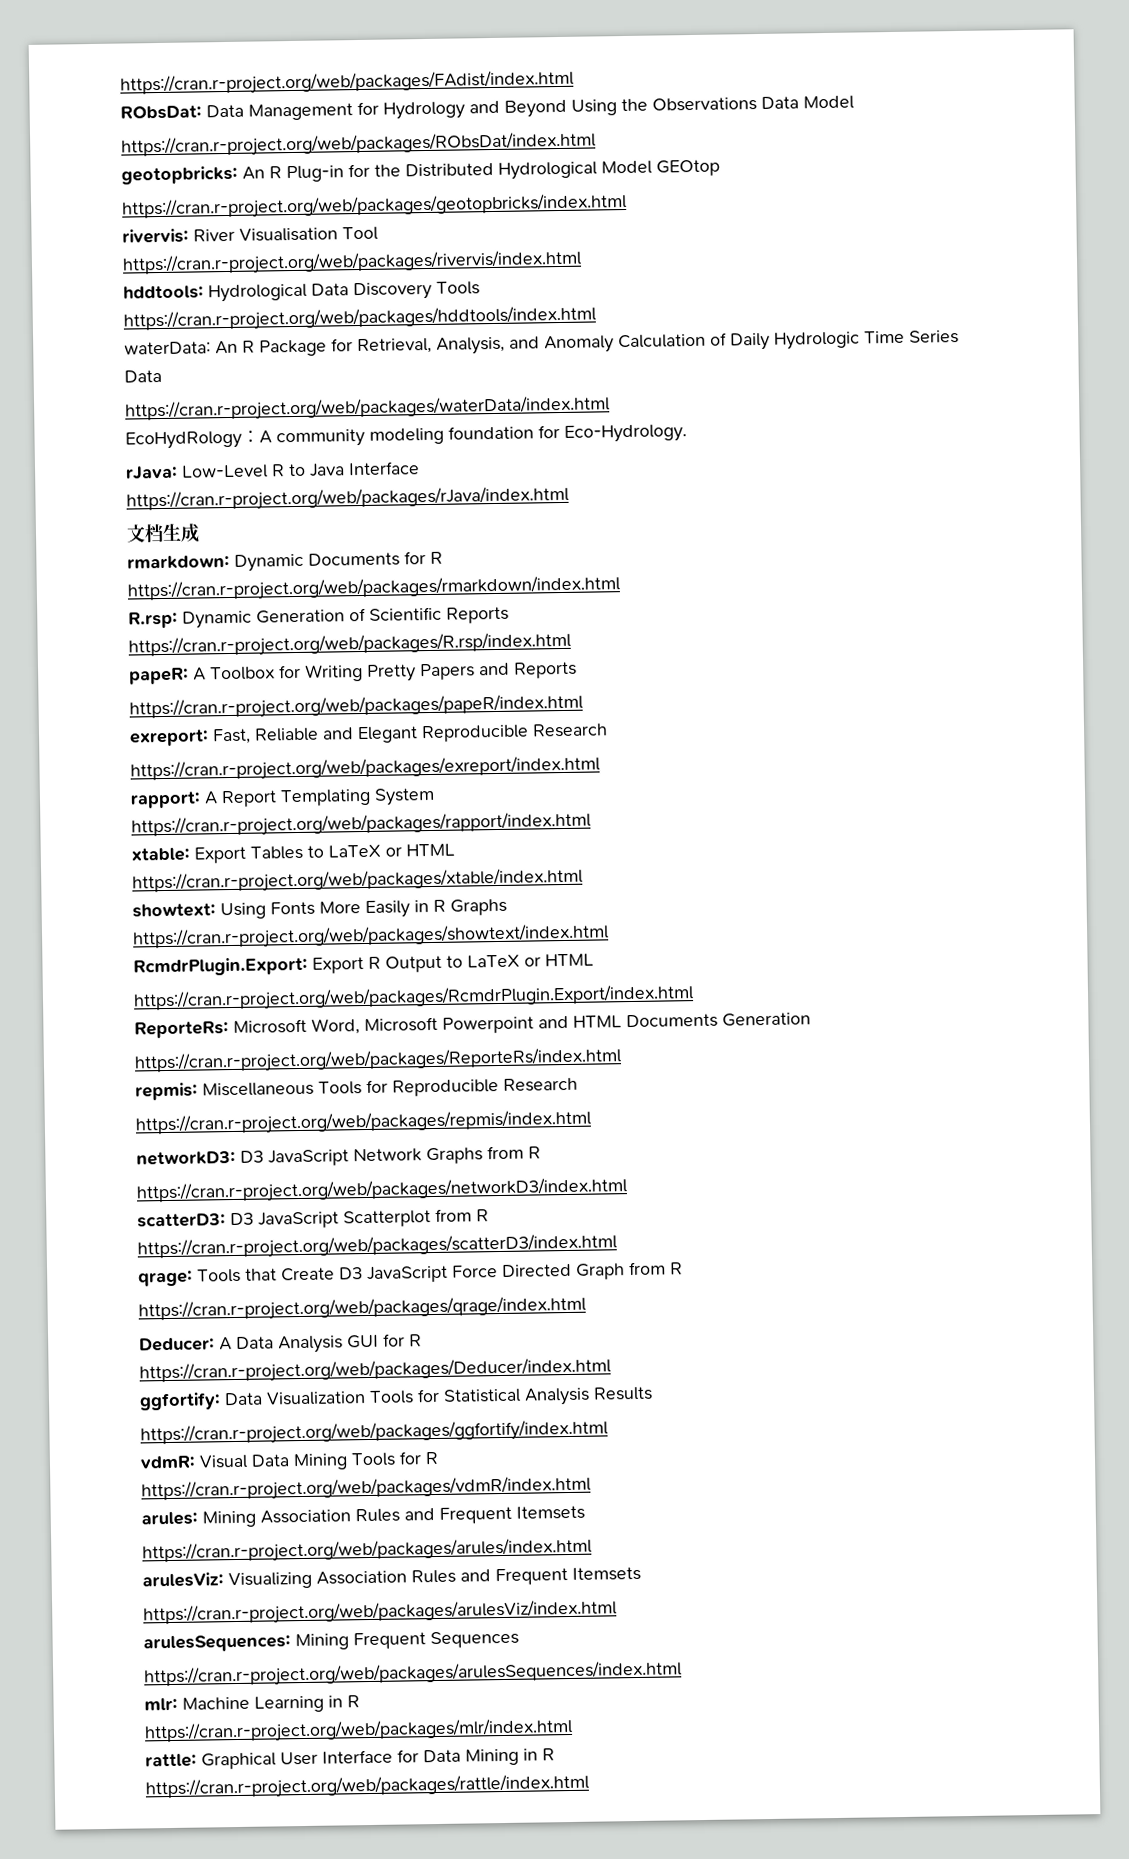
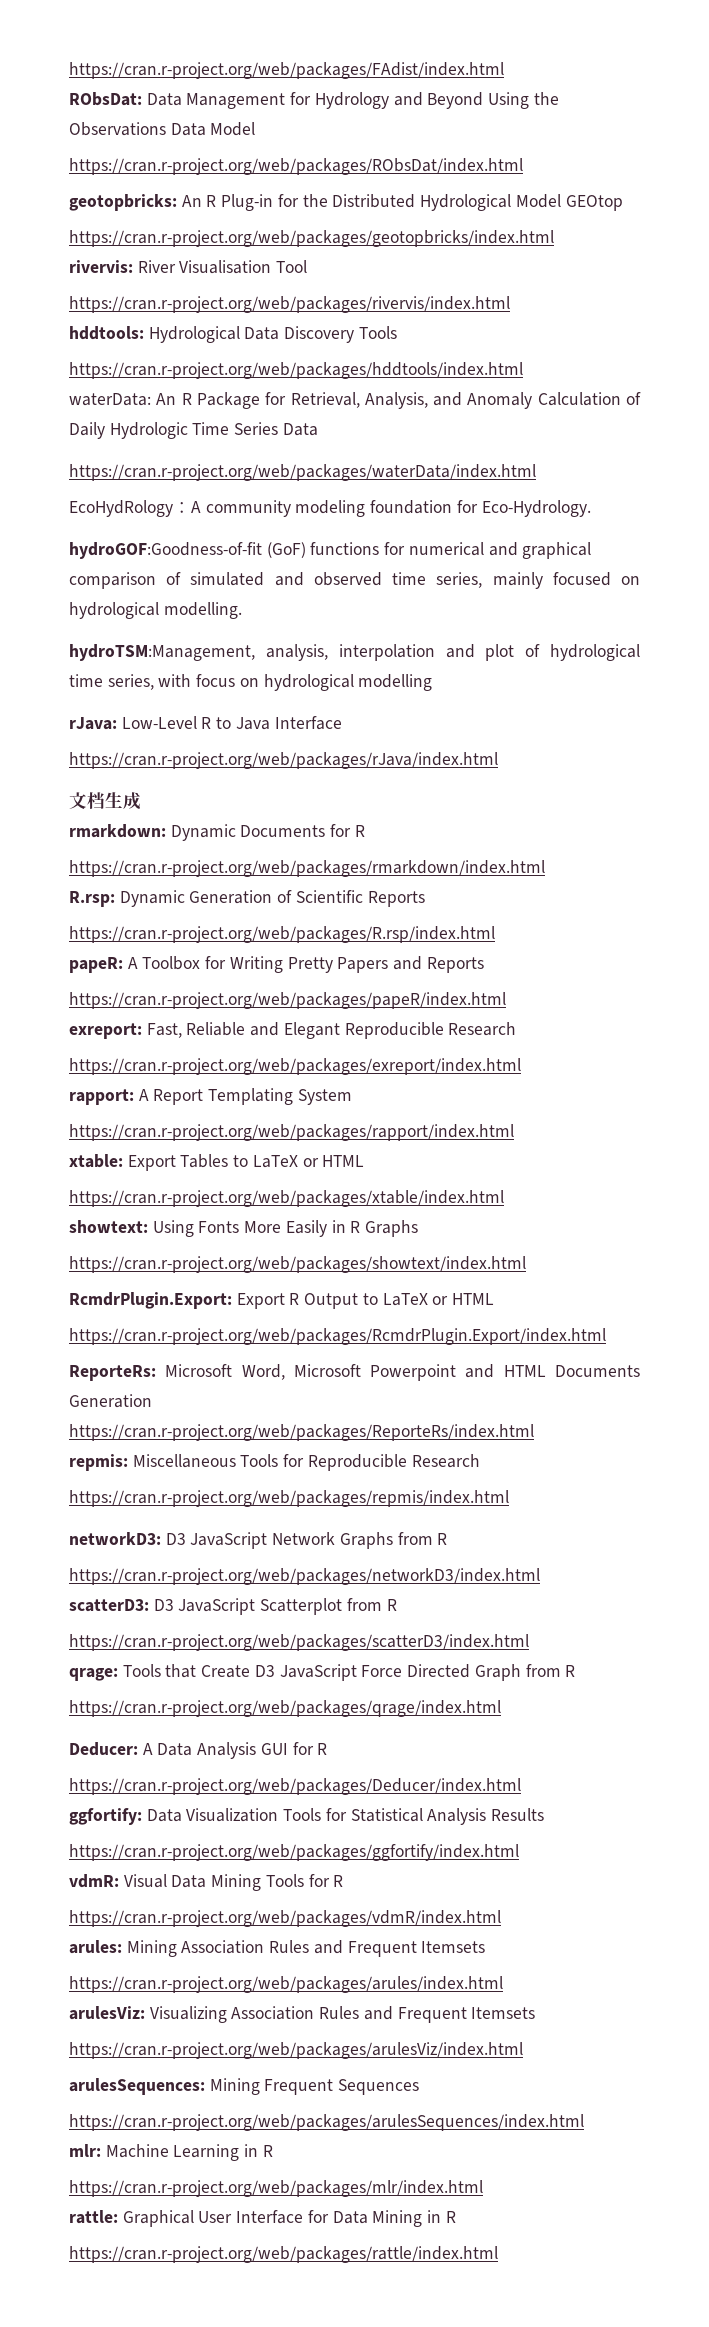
+ hydroGOF:Goodness-of-fit (GoF) functions for numerical and graphical comparison of simulated and observed time series, mainly focused on hydrological modelling.
+ hydroTSM:Management, analysis, interpolation and plot of hydrological time series, with focus on hydrological modelling

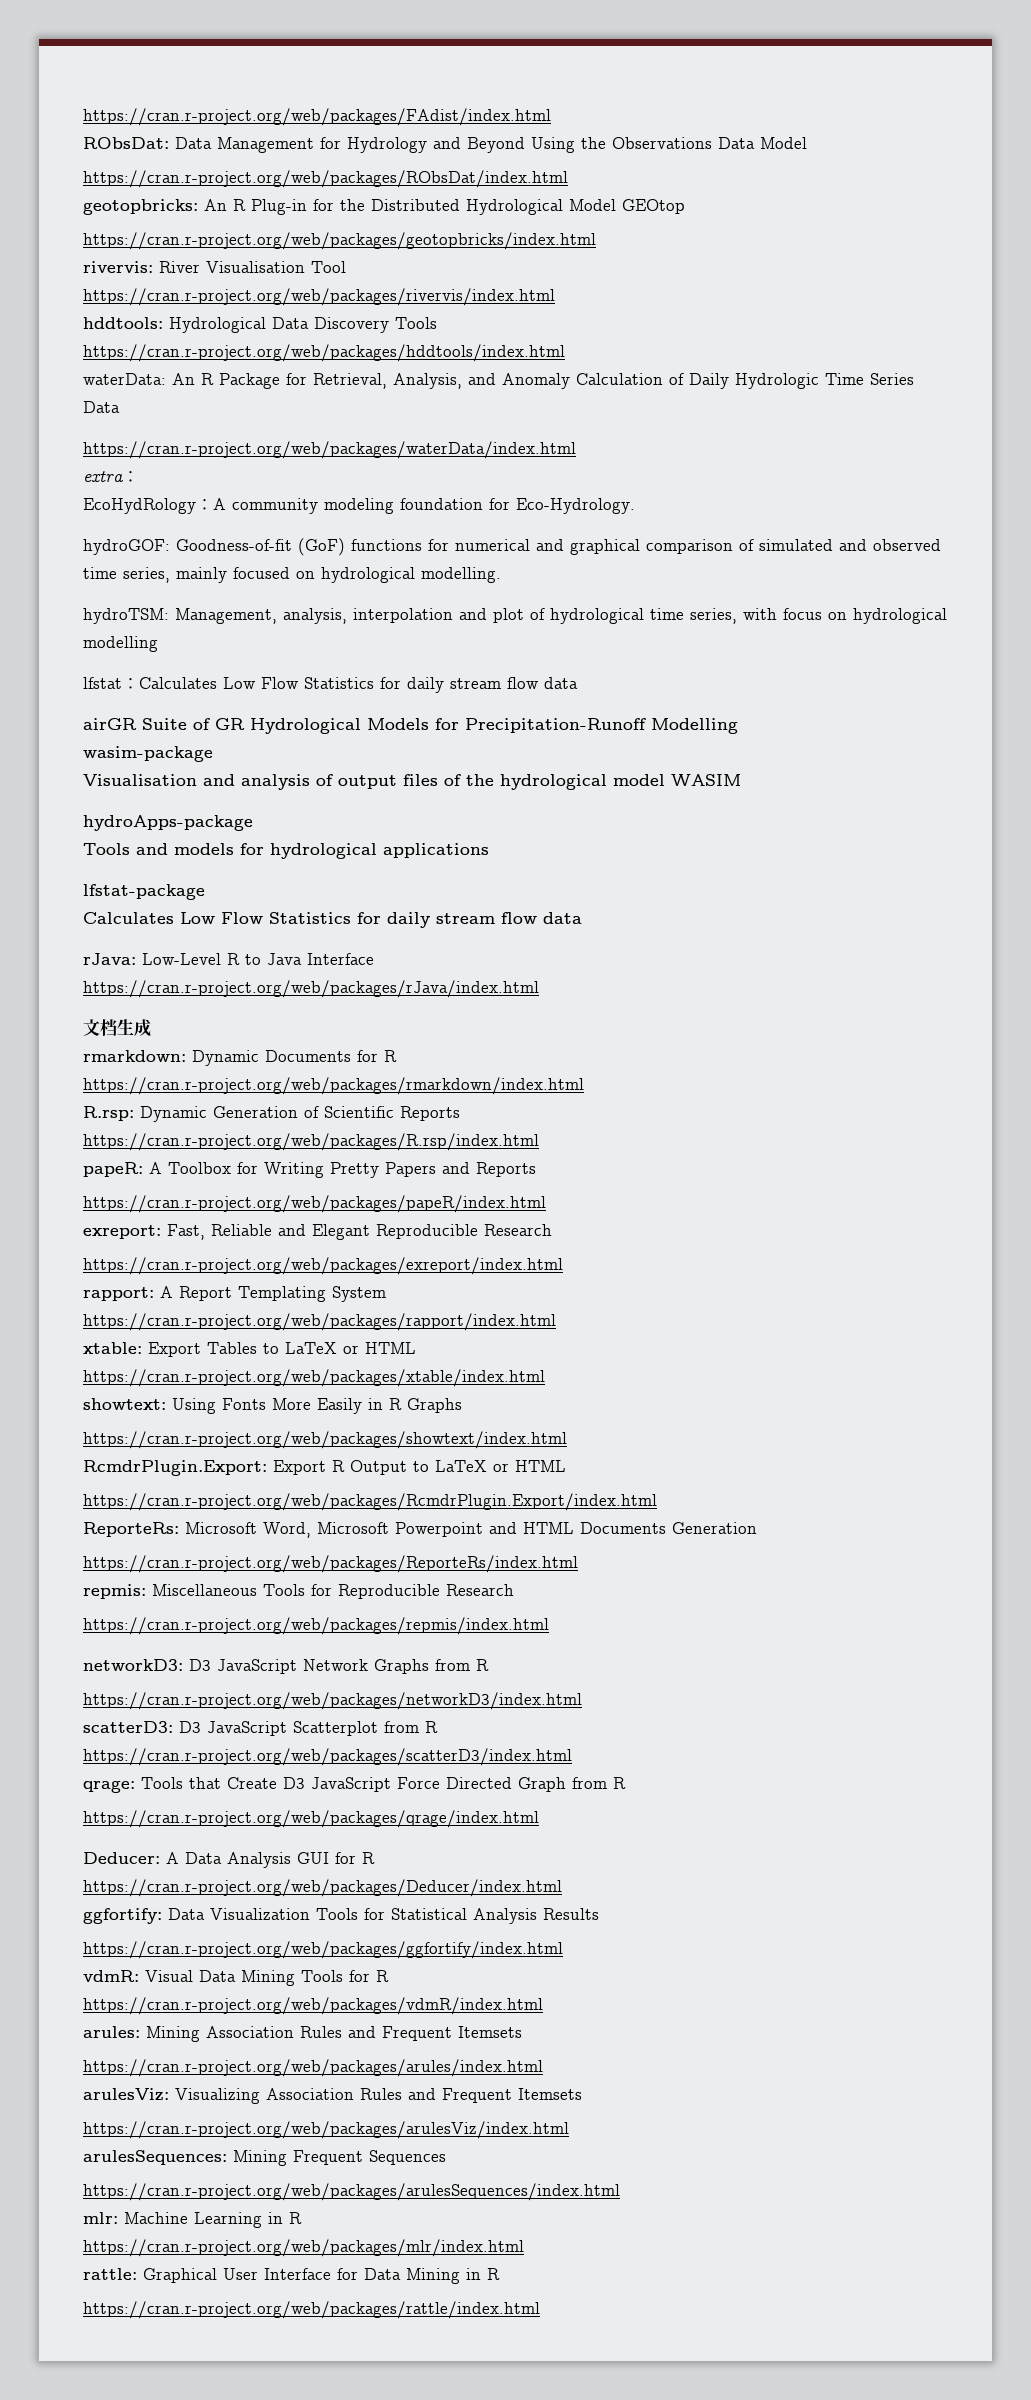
+ extra：
- hydroGOF:Goodness-of-fit (GoF) functions for numerical and graphical comparison of simulated and observed time series, mainly focused on hydrological modelling.
+ hydroGOF: Goodness-of-fit (GoF) functions for numerical and graphical comparison of simulated and observed time series, mainly focused on hydrological modelling.
- hydroTSM:Management, analysis, interpolation and plot of hydrological time series, with focus on hydrological modelling
+ hydroTSM: Management, analysis, interpolation and plot of hydrological time series, with focus on hydrological modelling
+ lfstat：Calculates Low Flow Statistics for daily stream flow data
+ airGR Suite of GR Hydrological Models for Precipitation-Runoff Modelling
+ wasim-package
+ Visualisation and analysis of output files of the hydrological model WASIM
+ hydroApps-package
+ Tools and models for hydrological applications
+ lfstat-package
+ Calculates Low Flow Statistics for daily stream flow data

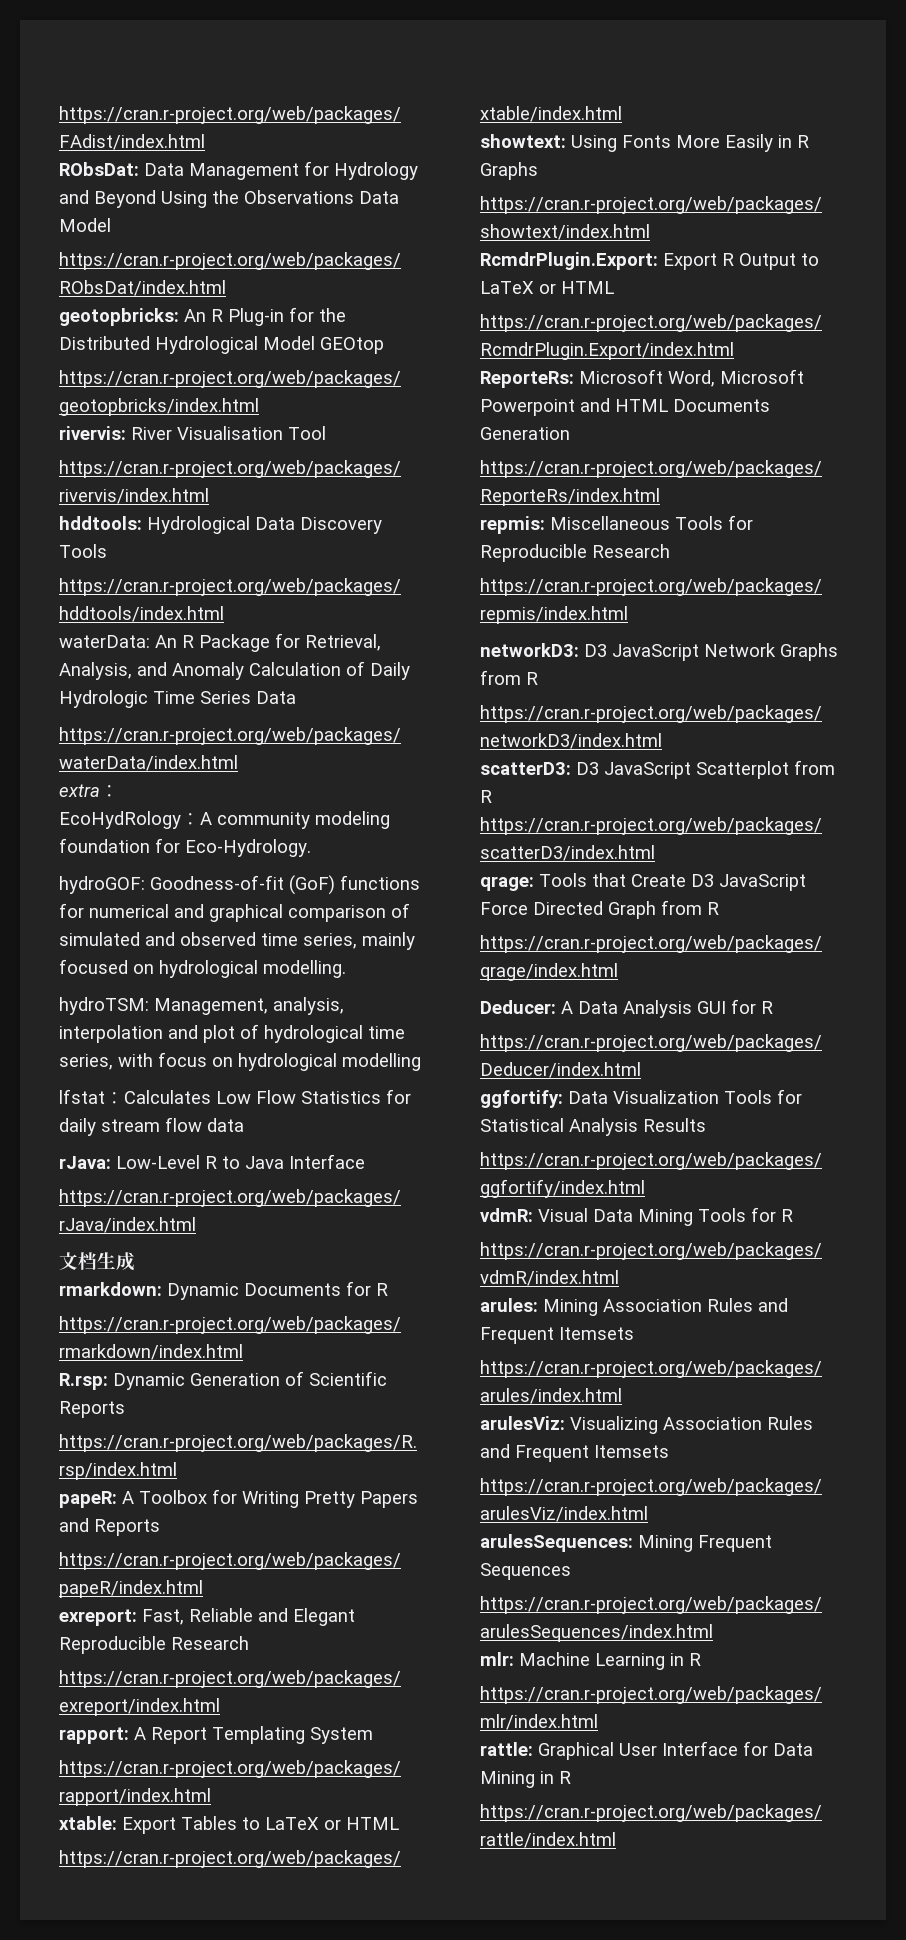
- airGR Suite of GR Hydrological Models for Precipitation-Runoff Modelling
- wasim-package
- Visualisation and analysis of output files of the hydrological model WASIM
- hydroApps-package
- Tools and models for hydrological applications
- lfstat-package
- Calculates Low Flow Statistics for daily stream flow data

